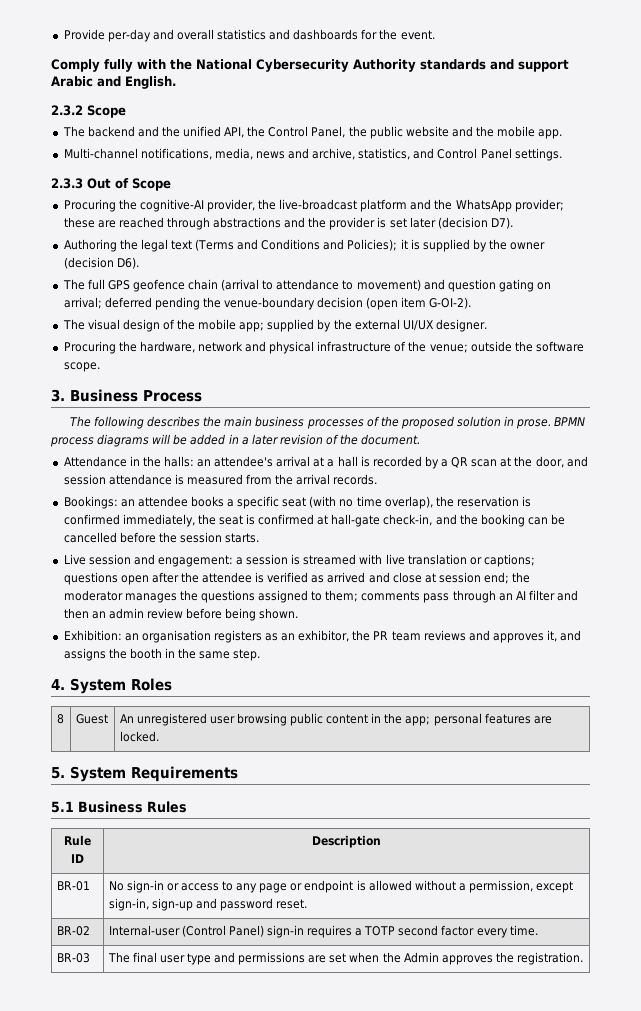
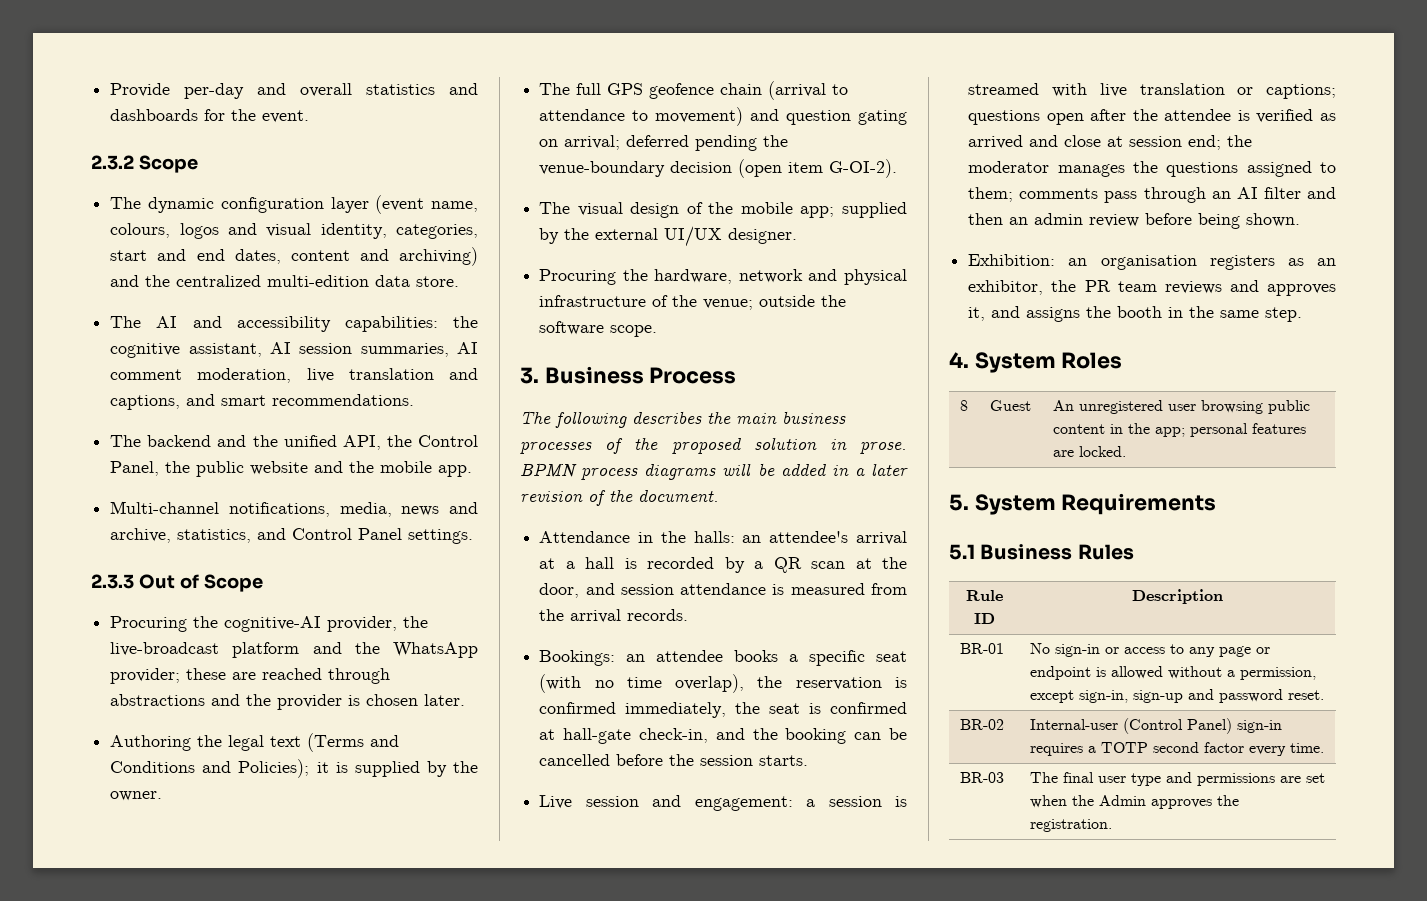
- Comply fully with the National Cybersecurity Authority standards and support Arabic and English.
  2.3.2 Scope
+ The dynamic configuration layer (event name, colours, logos and visual identity, categories, start and end dates, content and archiving) and the centralized multi-edition data store.
+ The AI and accessibility capabilities: the cognitive assistant, AI session summaries, AI comment moderation, live translation and captions, and smart recommendations.
- Procuring the cognitive-AI provider, the live-broadcast platform and the WhatsApp provider; these are reached through abstractions and the provider is set later (decision D7).
+ Procuring the cognitive-AI provider, the live-broadcast platform and the WhatsApp provider; these are reached through abstractions and the provider is chosen later.
- Authoring the legal text (Terms and Conditions and Policies); it is supplied by the owner (decision D6).
+ Authoring the legal text (Terms and Conditions and Policies); it is supplied by the owner.

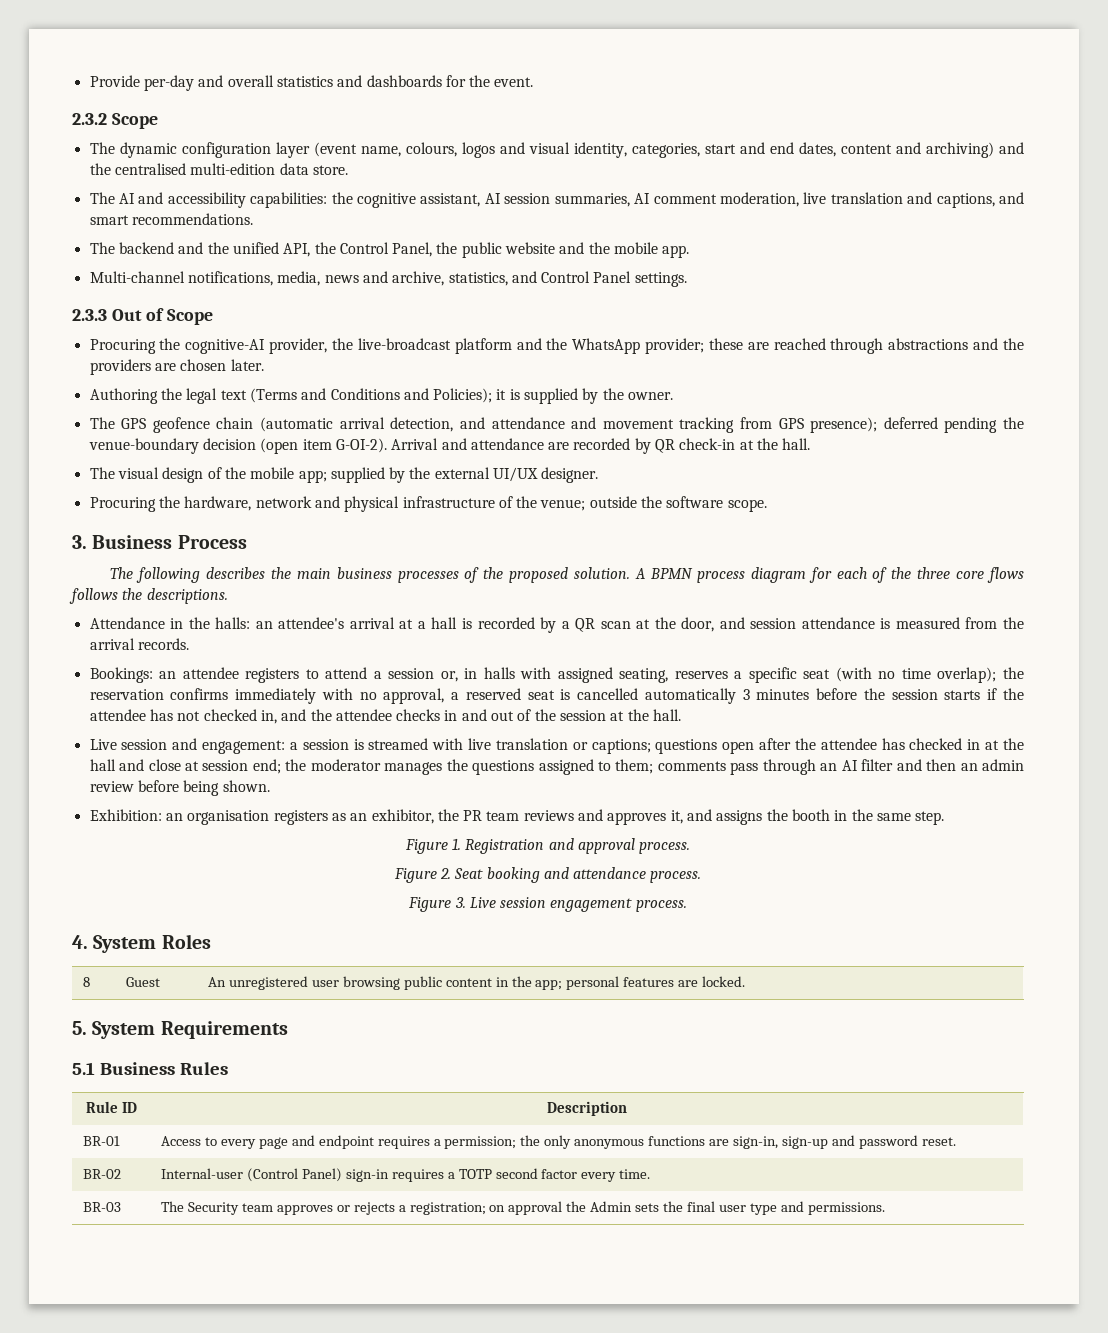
- The dynamic configuration layer (event name, colours, logos and visual identity, categories, start and end dates, content and archiving) and the centralized multi-edition data store.
+ The dynamic configuration layer (event name, colours, logos and visual identity, categories, start and end dates, content and archiving) and the centralised multi-edition data store.
- Procuring the cognitive-AI provider, the live-broadcast platform and the WhatsApp provider; these are reached through abstractions and the provider is chosen later.
+ Procuring the cognitive-AI provider, the live-broadcast platform and the WhatsApp provider; these are reached through abstractions and the providers are chosen later.
- The full GPS geofence chain (arrival to attendance to movement) and question gating on arrival; deferred pending the venue-boundary decision (open item G-OI-2).
+ The GPS geofence chain (automatic arrival detection, and attendance and movement tracking from GPS presence); deferred pending the venue-boundary decision (open item G-OI-2). Arrival and attendance are recorded by QR check-in at the hall.
- The following describes the main business processes of the proposed solution in prose. BPMN process diagrams will be added in a later revision of the document.
+ The following describes the main business processes of the proposed solution. A BPMN process diagram for each of the three core flows follows the descriptions.
- Bookings: an attendee books a specific seat (with no time overlap), the reservation is confirmed immediately, the seat is confirmed at hall-gate check-in, and the booking can be cancelled before the session starts.
+ Bookings: an attendee registers to attend a session or, in halls with assigned seating, reserves a specific seat (with no time overlap); the reservation confirms immediately with no approval, a reserved seat is cancelled automatically 3 minutes before the session starts if the attendee has not checked in, and the attendee checks in and out of the session at the hall.
- Live session and engagement: a session is streamed with live translation or captions; questions open after the attendee is verified as arrived and close at session end; the moderator manages the questions assigned to them; comments pass through an AI filter and then an admin review before being shown.
+ Live session and engagement: a session is streamed with live translation or captions; questions open after the attendee has checked in at the hall and close at session end; the moderator manages the questions assigned to them; comments pass through an AI filter and then an admin review before being shown.
+ Figure 1. Registration and approval process.
+ Figure 2. Seat booking and attendance process.
+ Figure 3. Live session engagement process.
- BR-01 | No sign-in or access to any page or endpoint is allowed without a permission, except sign-in, sign-up and password reset.
+ BR-01 | Access to every page and endpoint requires a permission; the only anonymous functions are sign-in, sign-up and password reset.
- BR-03 | The final user type and permissions are set when the Admin approves the registration.
+ BR-03 | The Security team approves or rejects a registration; on approval the Admin sets the final user type and permissions.

